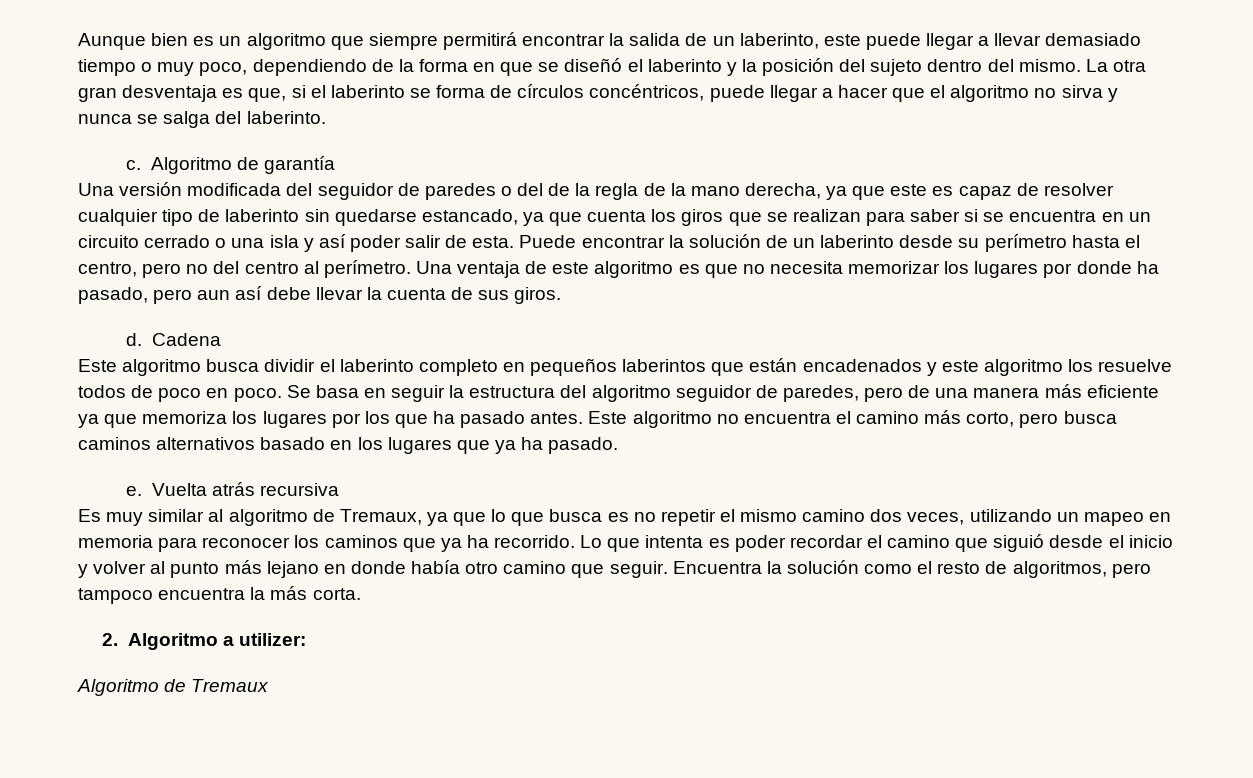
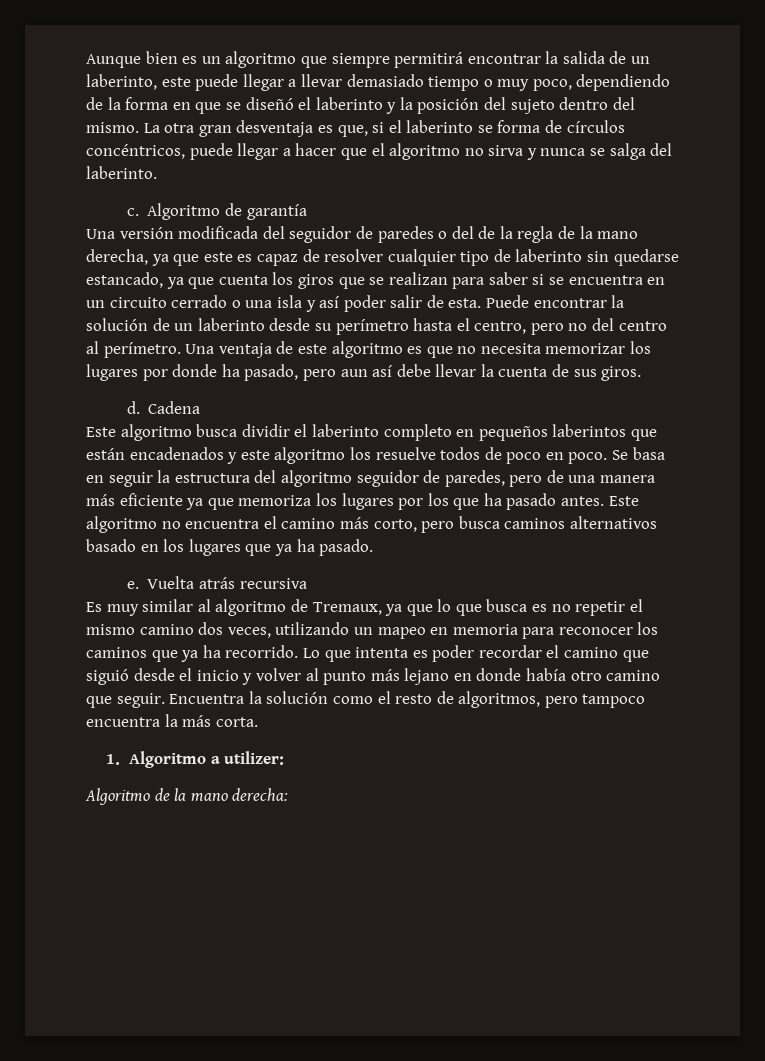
- 2. Algoritmo a utilizer:
+ 1. Algoritmo a utilizer:
- Algoritmo de Tremaux
+ Algoritmo de la mano derecha:

